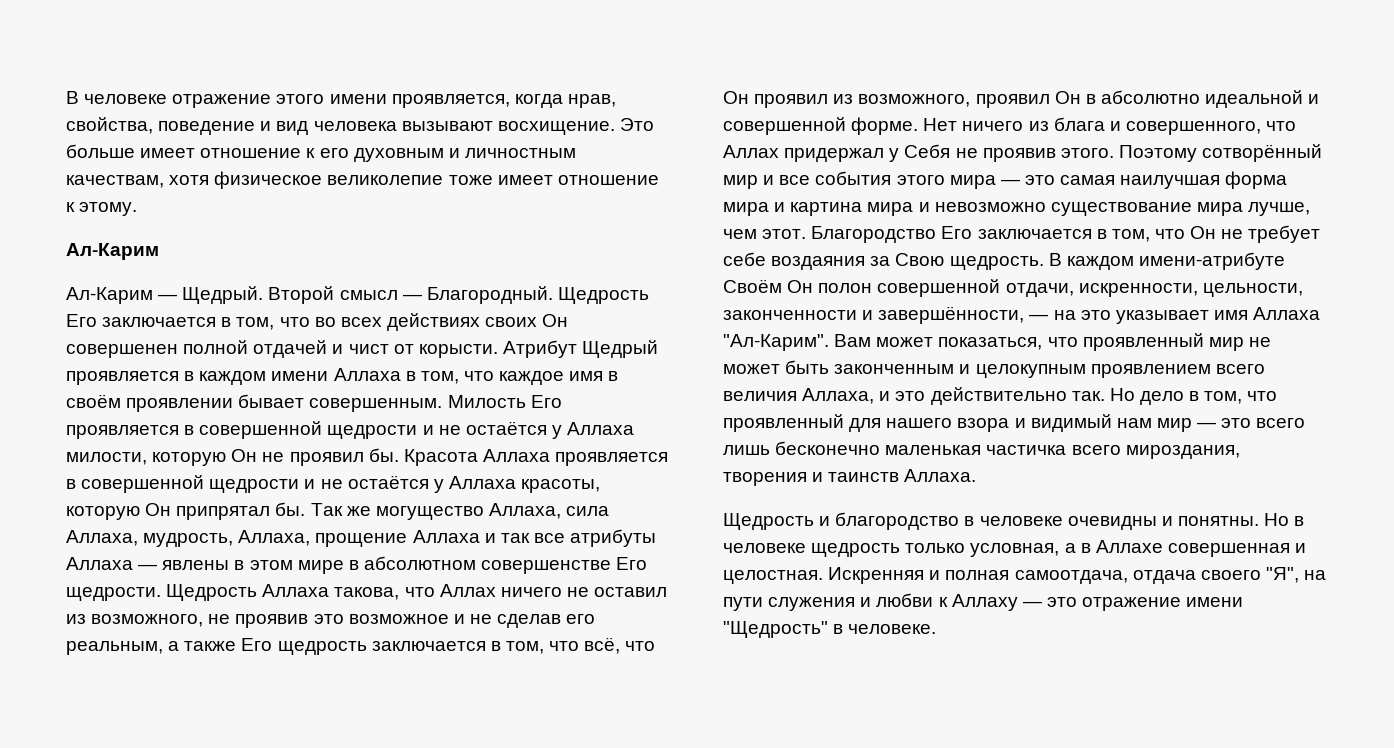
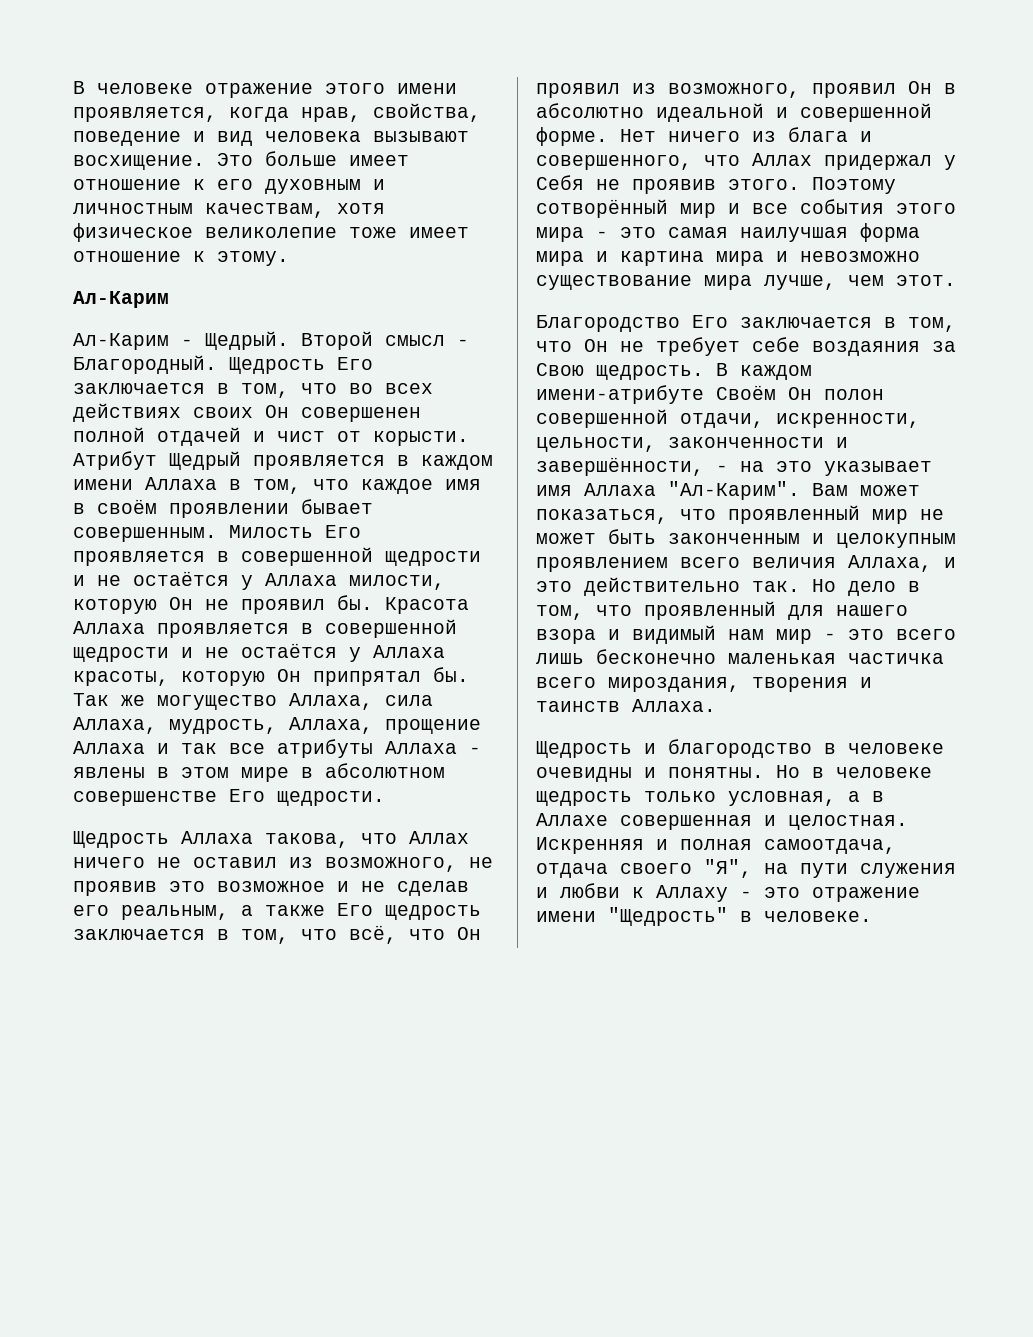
- Ал-Карим — Щедрый.
+ Ал-Карим - Щедрый.
- Второй смысл — Благородный.
+ Второй смысл - Благородный.
- Так же могущество Аллаха, сила Аллаха, мудрость, Аллаха, прощение Аллаха и так все атрибуты Аллаха — явлены в этом мире в абсолютном совершенстве Его щедрости. Щедрость Аллаха такова, что Аллах ничего не оставил из возможного, не проявив это возможное и не сделав его реальным, а также Его щедрость заключается в том, что всё, что Он проявил из возможного, проявил Он в абсолютно идеальной и совершенной форме.
+ Так же могущество Аллаха, сила Аллаха, мудрость, Аллаха, прощение Аллаха и так все атрибуты Аллаха - явлены в этом мире в абсолютном совершенстве Его щедрости.
+ Щедрость Аллаха такова, что Аллах ничего не оставил из возможного, не проявив это возможное и не сделав его реальным, а также Его щедрость заключается в том, что всё, что Он проявил из возможного, проявил Он в абсолютно идеальной и совершенной форме.
- Поэтому сотворённый мир и все события этого мира — это самая наилучшая форма мира и картина мира и невозможно существование мира лучше, чем этот. Благородство Его заключается в том, что Он не требует себе воздаяния за Свою щедрость.
+ Поэтому сотворённый мир и все события этого мира - это самая наилучшая форма мира и картина мира и невозможно существование мира лучше, чем этот.
+ Благородство Его заключается в том, что Он не требует себе воздаяния за Свою щедрость.
- В каждом имени-атрибуте Своём Он полон совершенной отдачи, искренности, цельности, законченности и завершённости, — на это указывает имя Аллаха "Ал-Карим".
+ В каждом имени-атрибуте Своём Он полон совершенной отдачи, искренности, цельности, законченности и завершённости, - на это указывает имя Аллаха "Ал-Карим".
- Но дело в том, что проявленный для нашего взора и видимый нам мир — это всего лишь бесконечно маленькая частичка всего мироздания, творения и таинств Аллаха.
+ Но дело в том, что проявленный для нашего взора и видимый нам мир - это всего лишь бесконечно маленькая частичка всего мироздания, творения и таинств Аллаха.
- Искренняя и полная самоотдача, отдача своего "Я", на пути служения и любви к Аллаху — это отражение имени "Щедрость" в человеке.
+ Искренняя и полная самоотдача, отдача своего "Я", на пути служения и любви к Аллаху - это отражение имени "Щедрость" в человеке.

